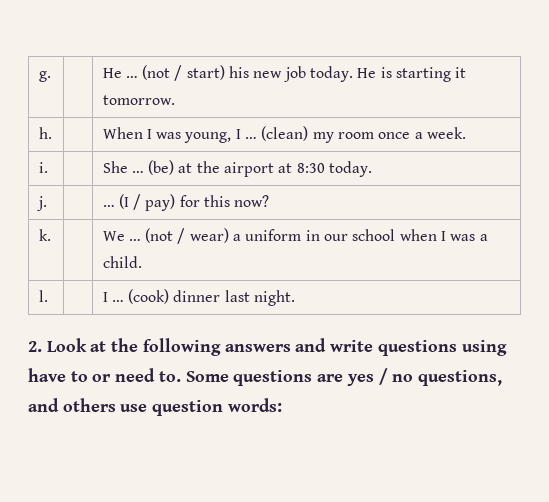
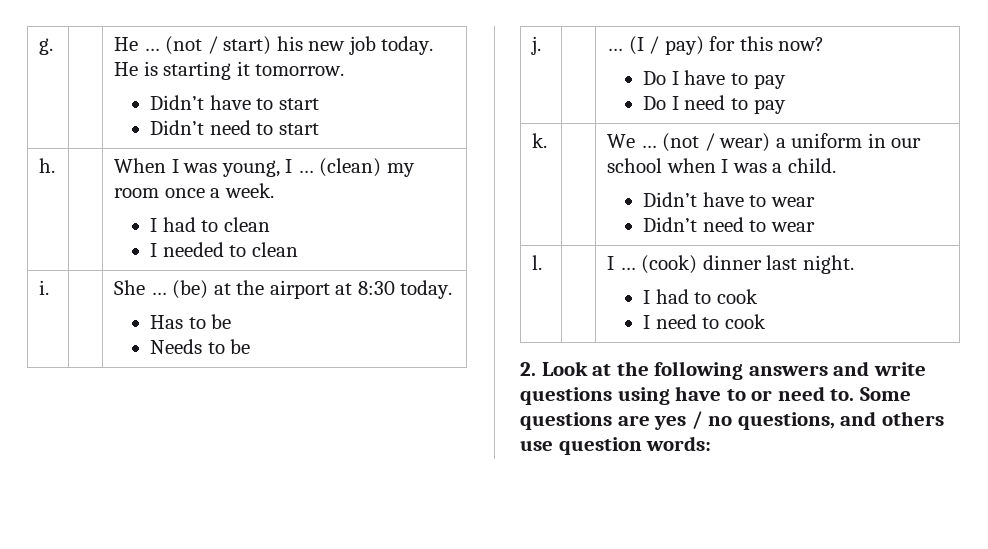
  g. | | He … (not / start) his new job today. He is starting it tomorrow.
+ Didn’t have to start
+ Didn’t need to start
  h. | | When I was young, I … (clean) my room once a week.
+ I had to clean
+ I needed to clean
  i. | | She … (be) at the airport at 8:30 today.
+ Has to be
+ Needs to be
  j. | | … (I / pay) for this now?
+ Do I have to pay
+ Do I need to pay
  k. | | We … (not / wear) a uniform in our school when I was a child.
+ Didn’t have to wear
+ Didn’t need to wear
  l. | | I … (cook) dinner last night.
+ I had to cook
+ I need to cook

